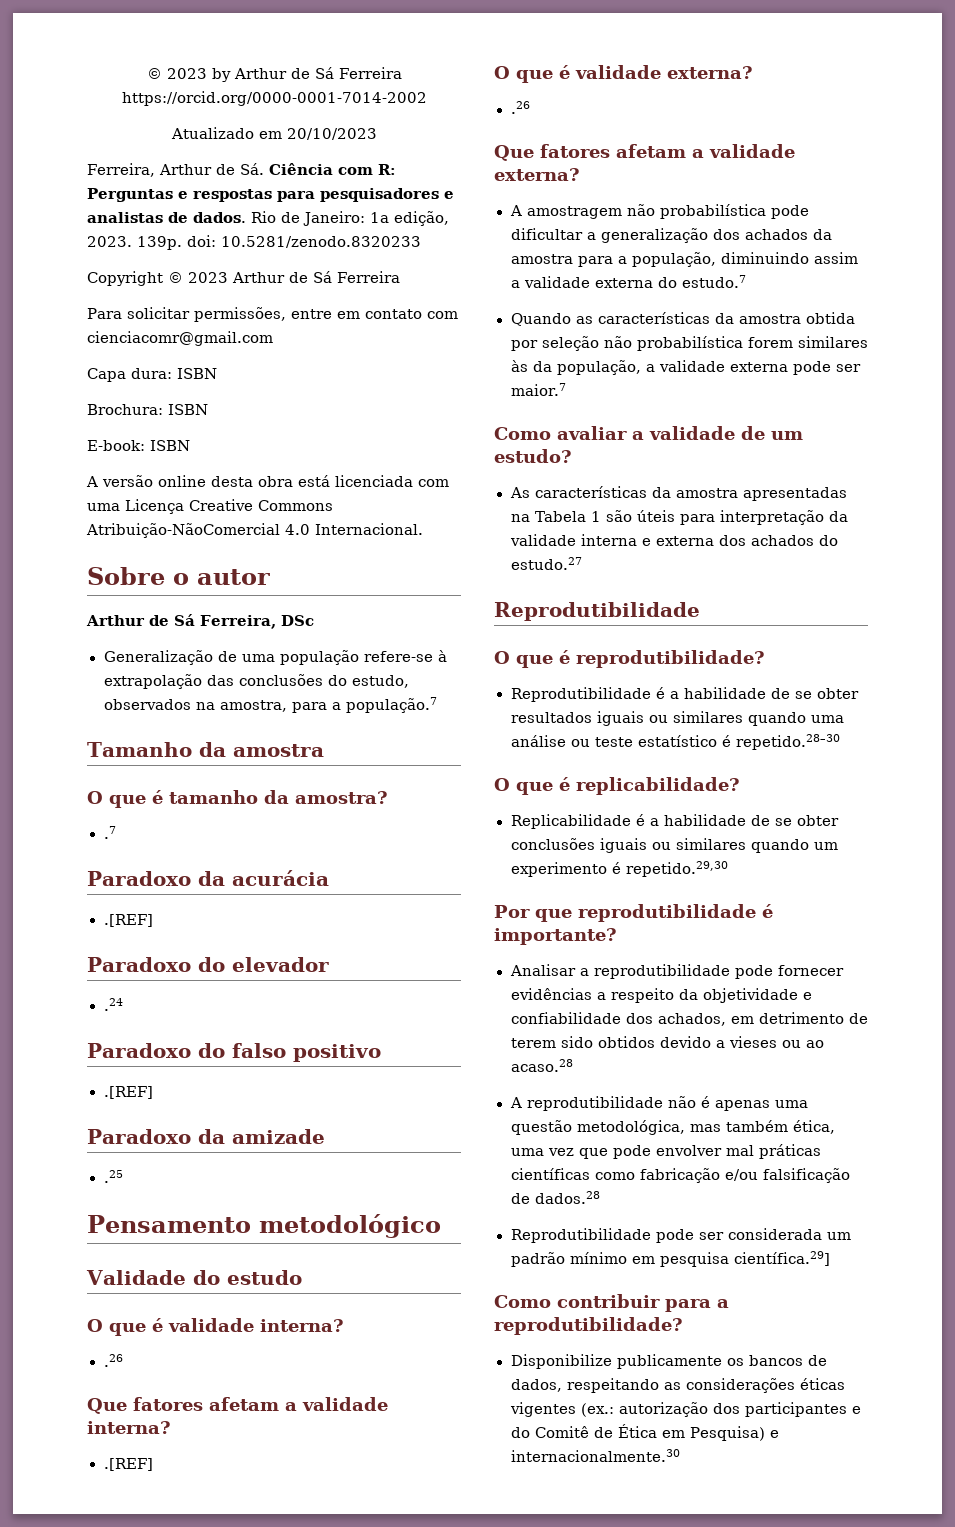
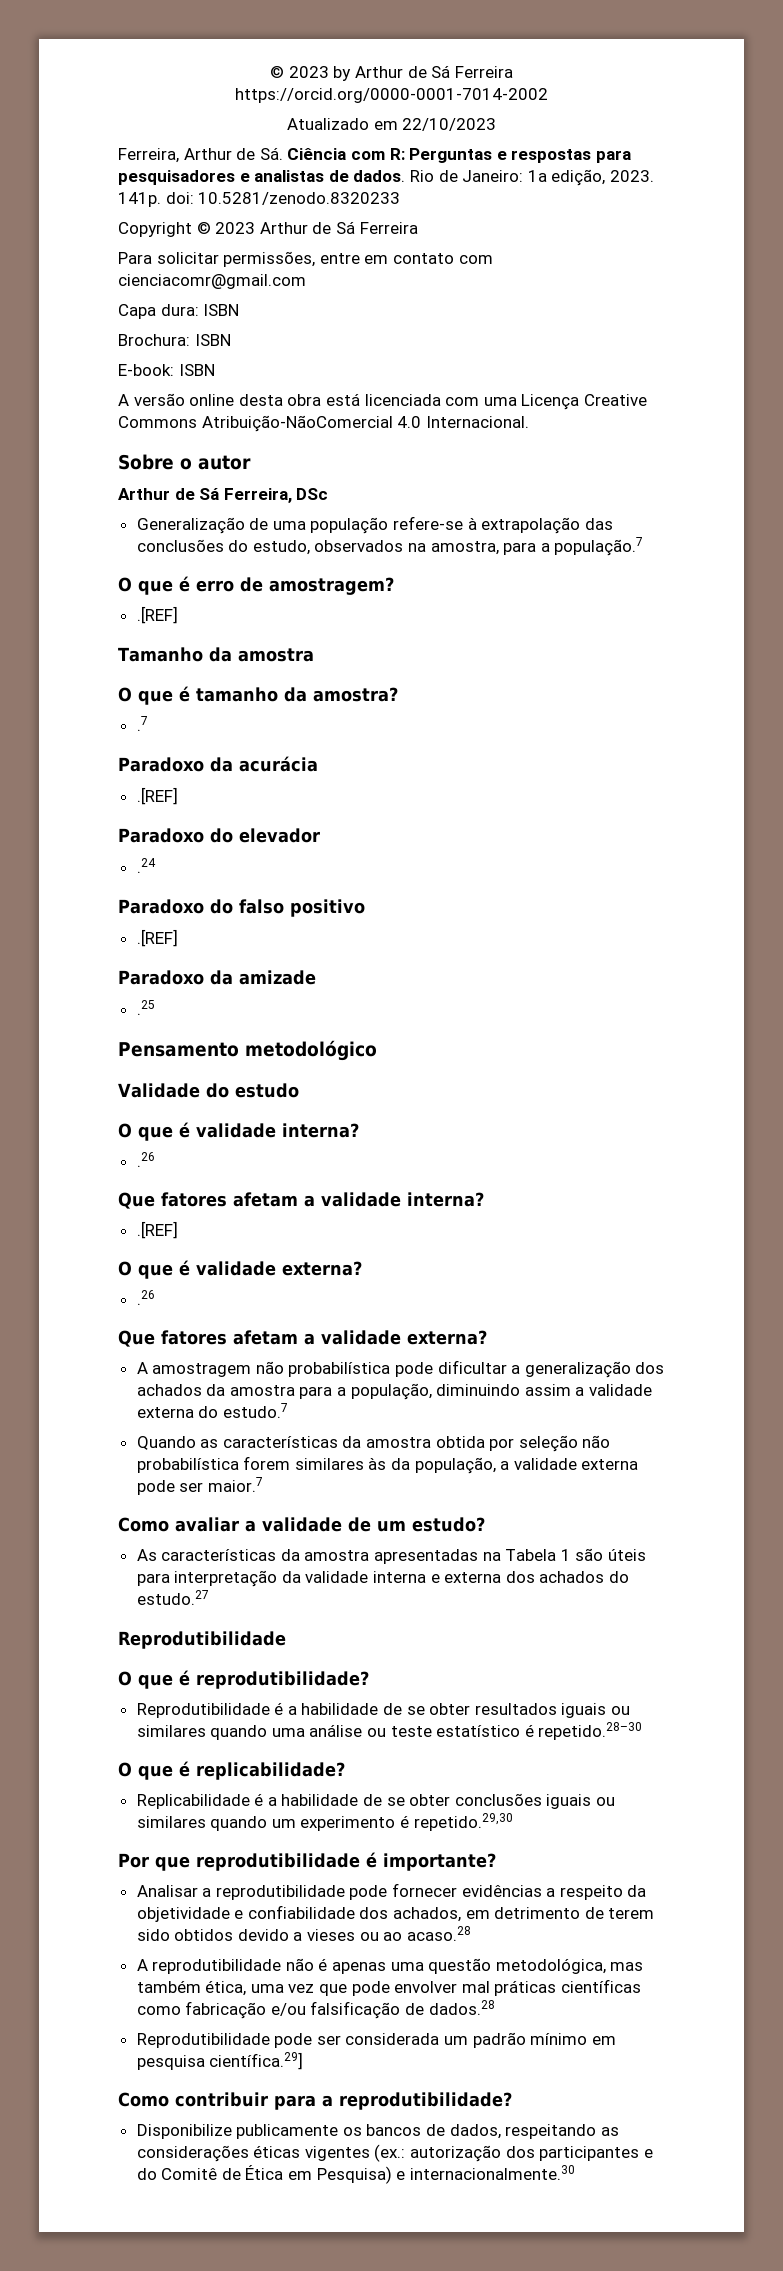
- Atualizado em 20/10/2023
+ Atualizado em 22/10/2023
- 139p. doi: 10.5281/zenodo.8320233
+ 141p. doi: 10.5281/zenodo.8320233
+ O que é erro de amostragem?
+ .[REF]

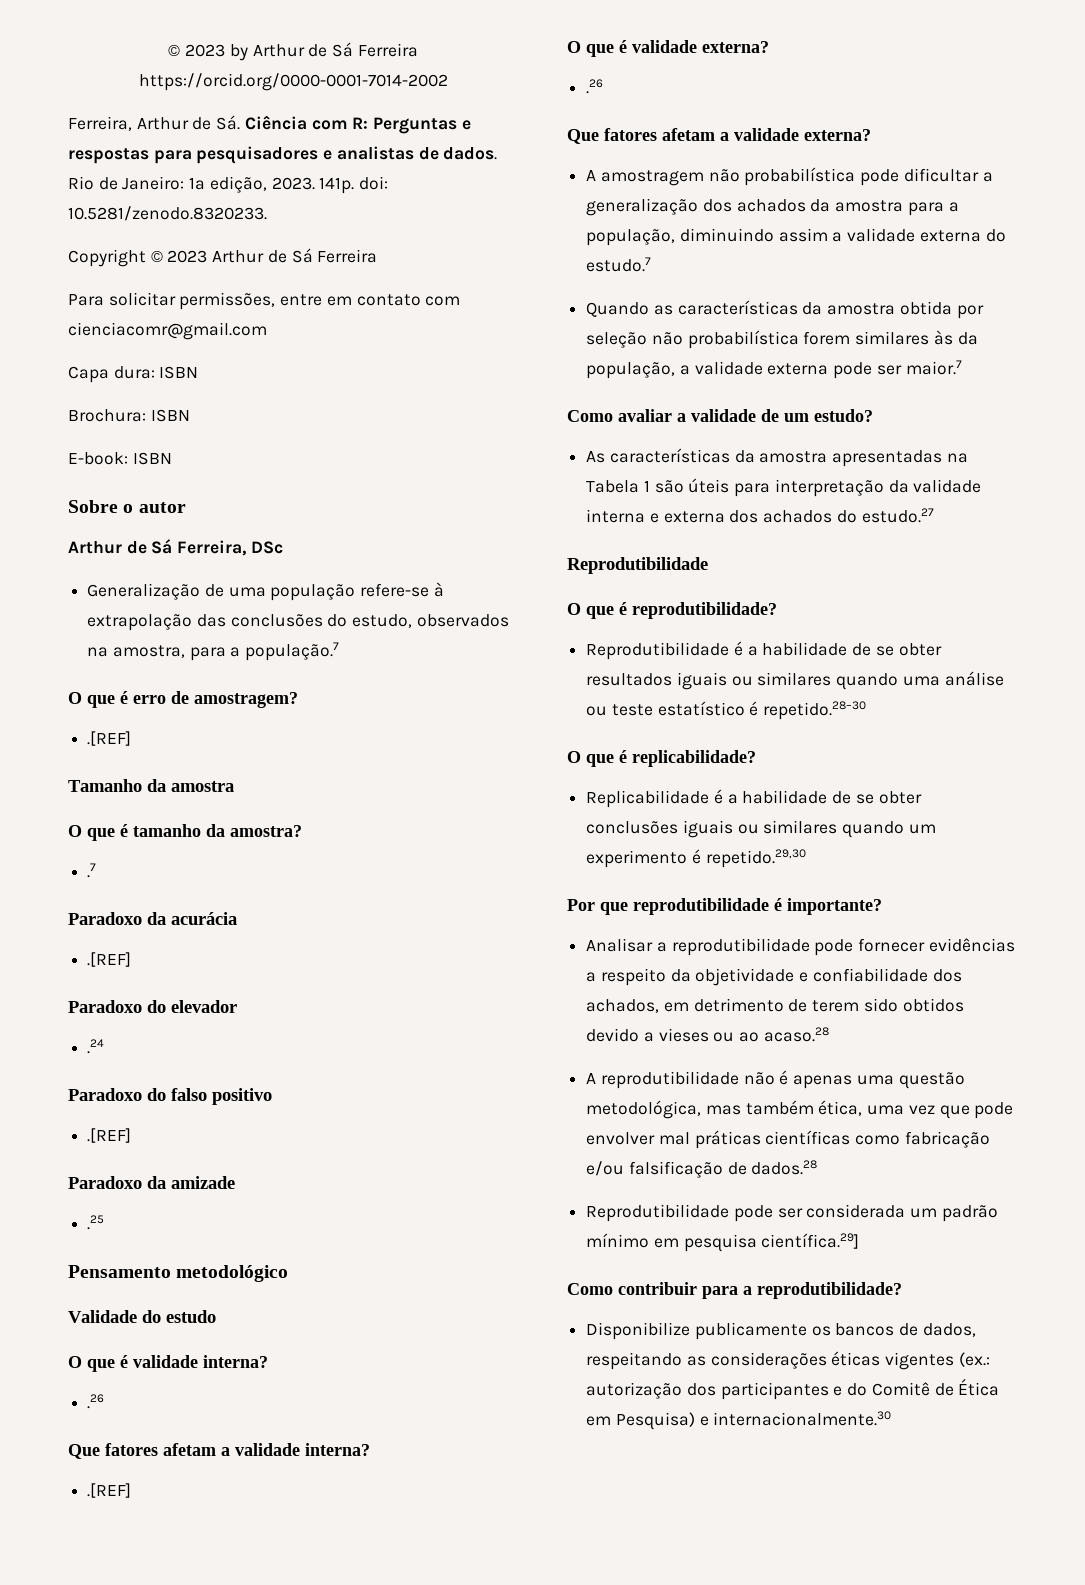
- Atualizado em 22/10/2023
- 141p. doi: 10.5281/zenodo.8320233
+ 141p. doi: 10.5281/zenodo.8320233.
- A versão online desta obra está licenciada com uma Licença Creative Commons Atribuição-NãoComercial 4.0 Internacional.

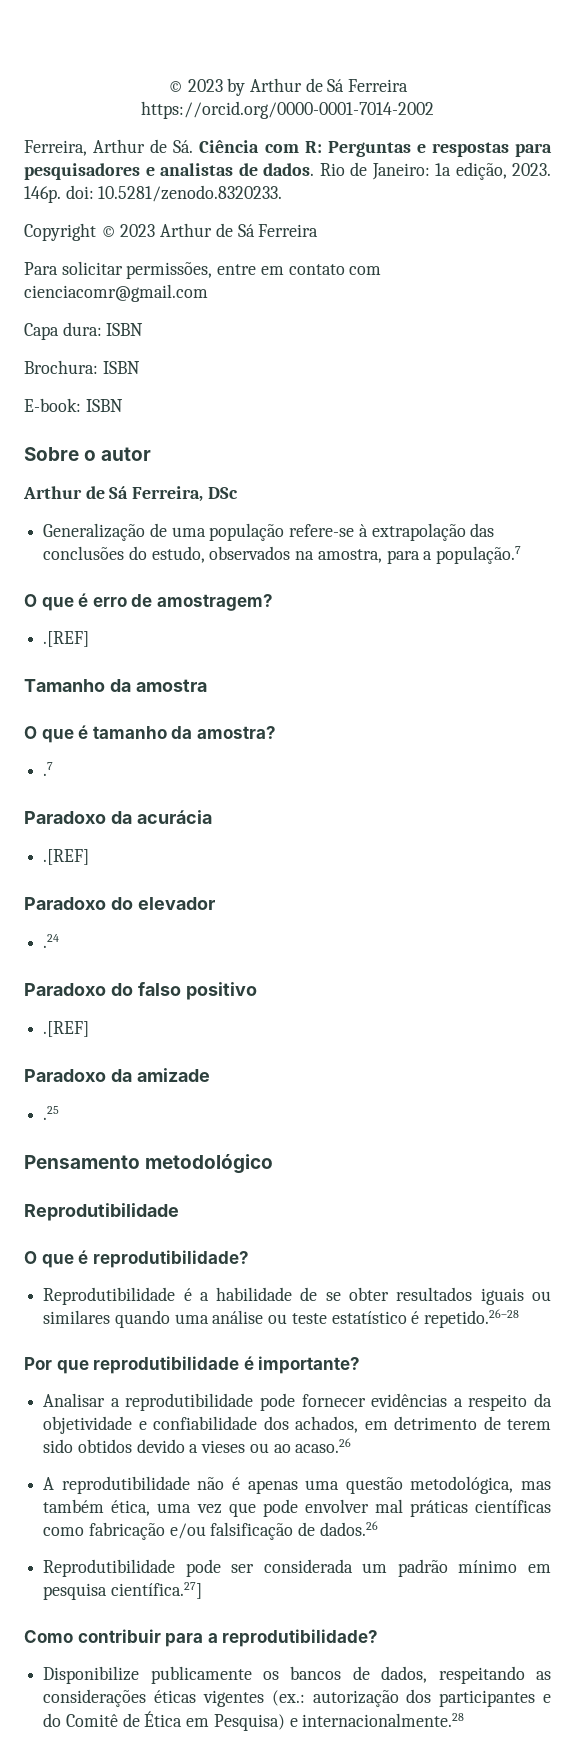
- 141p. doi: 10.5281/zenodo.8320233.
+ 146p. doi: 10.5281/zenodo.8320233.
- Validade do estudo
- O que é validade interna?
- .26
- Que fatores afetam a validade interna?
- .[REF]
- O que é validade externa?
- .26
- Que fatores afetam a validade externa?
- A amostragem não probabilística pode dificultar a generalização dos achados da amostra para a população, diminuindo assim a validade externa do estudo.7
- Quando as características da amostra obtida por seleção não probabilística forem similares às da população, a validade externa pode ser maior.7
- Como avaliar a validade de um estudo?
- As características da amostra apresentadas na Tabela 1 são úteis para interpretação da validade interna e externa dos achados do estudo.27
- Reprodutibilidade é a habilidade de se obter resultados iguais ou similares quando uma análise ou teste estatístico é repetido.28–30
- O que é replicabilidade?
- Replicabilidade é a habilidade de se obter conclusões iguais ou similares quando um experimento é repetido.29,30
+ Reprodutibilidade é a habilidade de se obter resultados iguais ou similares quando uma análise ou teste estatístico é repetido.26–28
- Analisar a reprodutibilidade pode fornecer evidências a respeito da objetividade e confiabilidade dos achados, em detrimento de terem sido obtidos devido a vieses ou ao acaso.28
+ Analisar a reprodutibilidade pode fornecer evidências a respeito da objetividade e confiabilidade dos achados, em detrimento de terem sido obtidos devido a vieses ou ao acaso.26
- A reprodutibilidade não é apenas uma questão metodológica, mas também ética, uma vez que pode envolver mal práticas científicas como fabricação e/ou falsificação de dados.28
+ A reprodutibilidade não é apenas uma questão metodológica, mas também ética, uma vez que pode envolver mal práticas científicas como fabricação e/ou falsificação de dados.26
- Reprodutibilidade pode ser considerada um padrão mínimo em pesquisa científica.29]
+ Reprodutibilidade pode ser considerada um padrão mínimo em pesquisa científica.27]
- Disponibilize publicamente os bancos de dados, respeitando as considerações éticas vigentes (ex.: autorização dos participantes e do Comitê de Ética em Pesquisa) e internacionalmente.30
+ Disponibilize publicamente os bancos de dados, respeitando as considerações éticas vigentes (ex.: autorização dos participantes e do Comitê de Ética em Pesquisa) e internacionalmente.28

